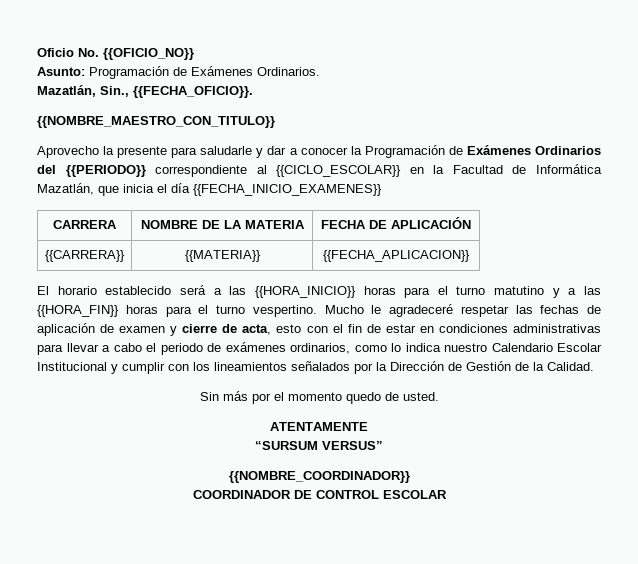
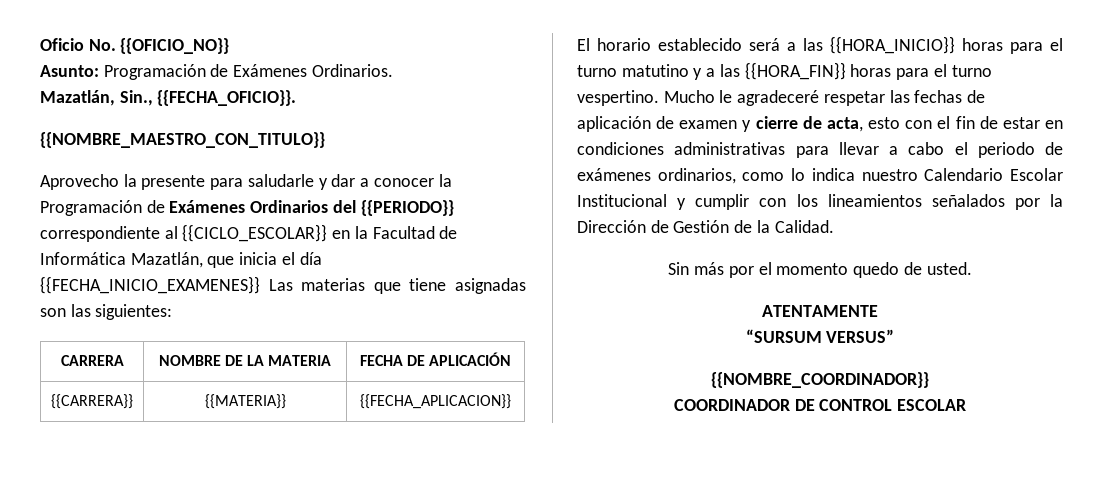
- Aprovecho la presente para saludarle y dar a conocer la Programación de Exámenes Ordinarios del {{PERIODO}} correspondiente al {{CICLO_ESCOLAR}} en la Facultad de Informática Mazatlán, que inicia el día {{FECHA_INICIO_EXAMENES}}
+ Aprovecho la presente para saludarle y dar a conocer la Programación de Exámenes Ordinarios del {{PERIODO}} correspondiente al {{CICLO_ESCOLAR}} en la Facultad de Informática Mazatlán, que inicia el día {{FECHA_INICIO_EXAMENES}} Las materias que tiene asignadas son las siguientes:

